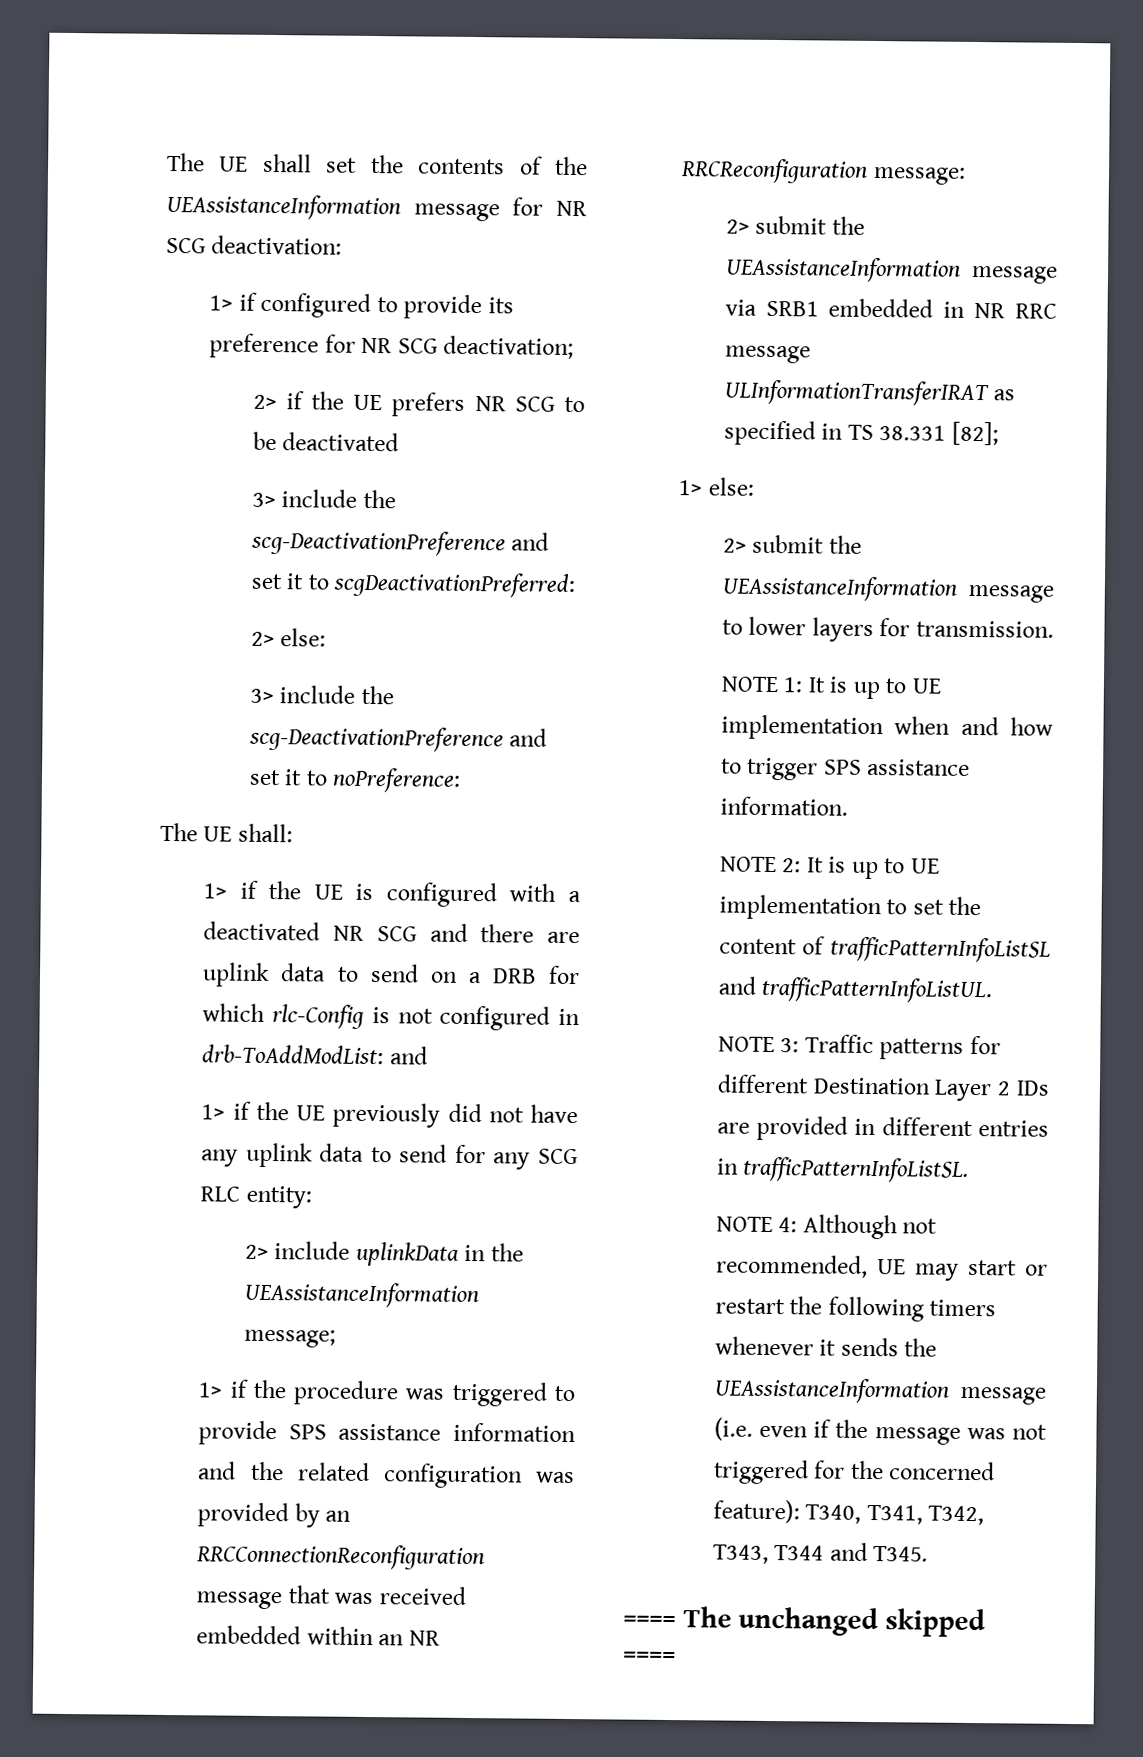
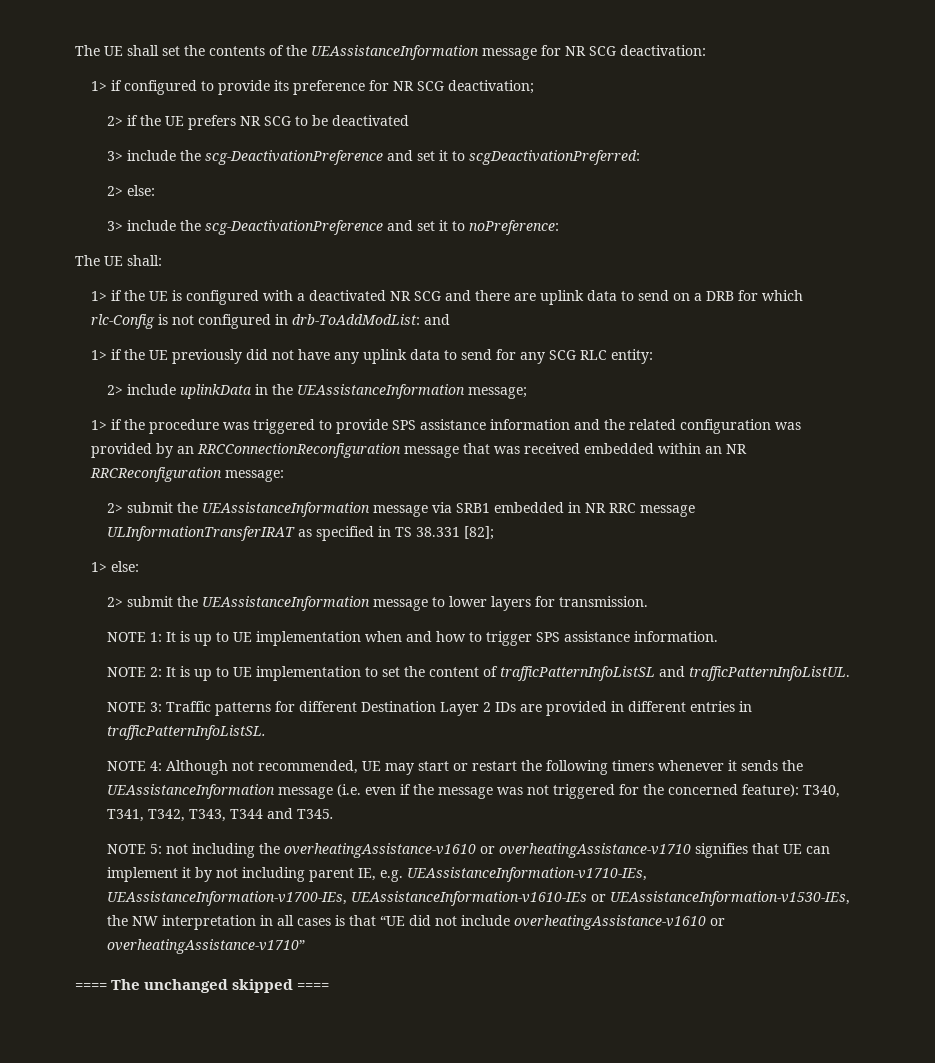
+ NOTE 5: not including the overheatingAssistance-v1610 or overheatingAssistance-v1710 signifies that UE can implement it by not including parent IE, e.g. UEAssistanceInformation-v1710-IEs, UEAssistanceInformation-v1700-IEs, UEAssistanceInformation-v1610-IEs or UEAssistanceInformation-v1530-IEs, the NW interpretation in all cases is that “UE did not include overheatingAssistance-v1610 or overheatingAssistance-v1710”

